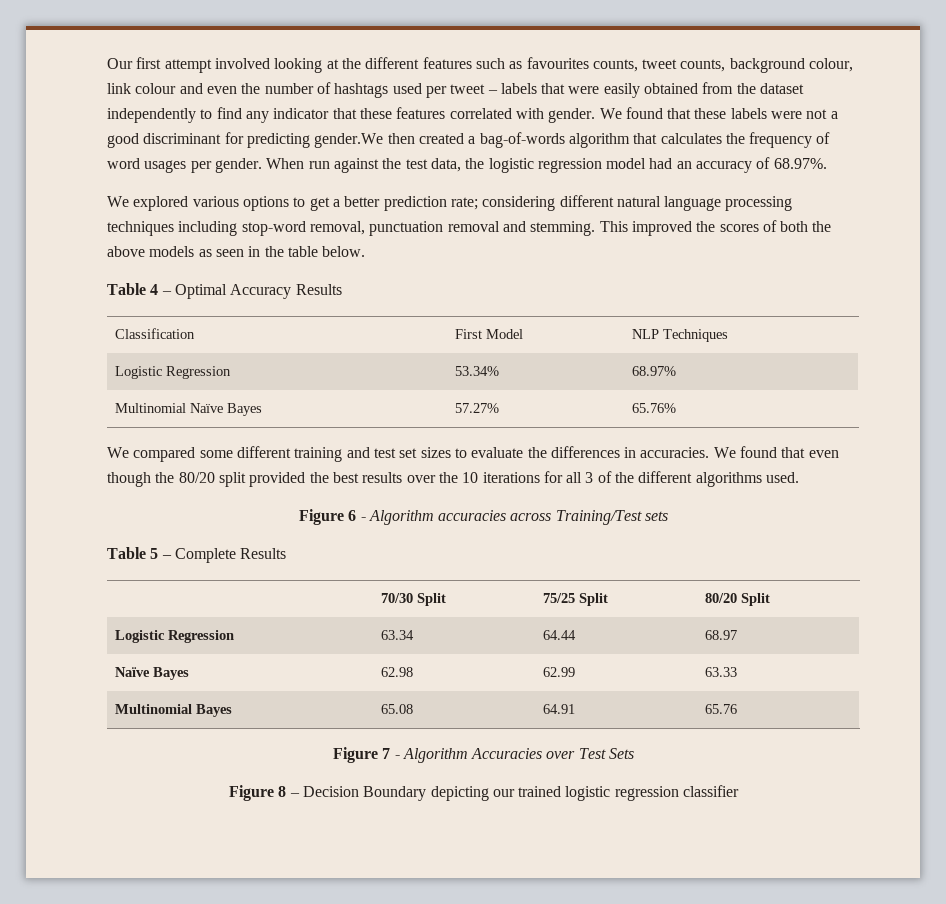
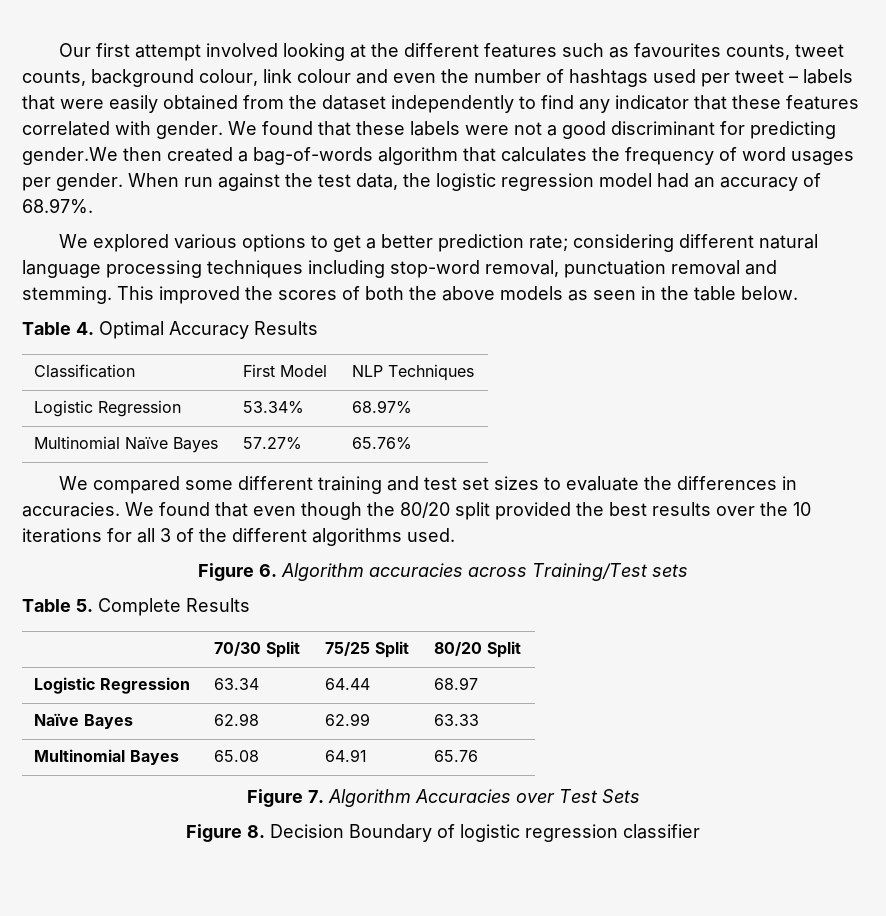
- Table 4 – Optimal Accuracy Results
+ Table 4. Optimal Accuracy Results
- Figure 6 - Algorithm accuracies across Training/Test sets
+ Figure 6. Algorithm accuracies across Training/Test sets
- Table 5 – Complete Results
+ Table 5. Complete Results
- Figure 7 - Algorithm Accuracies over Test Sets
+ Figure 7. Algorithm Accuracies over Test Sets
- Figure 8 – Decision Boundary depicting our trained logistic regression classifier
+ Figure 8. Decision Boundary of logistic regression classifier

